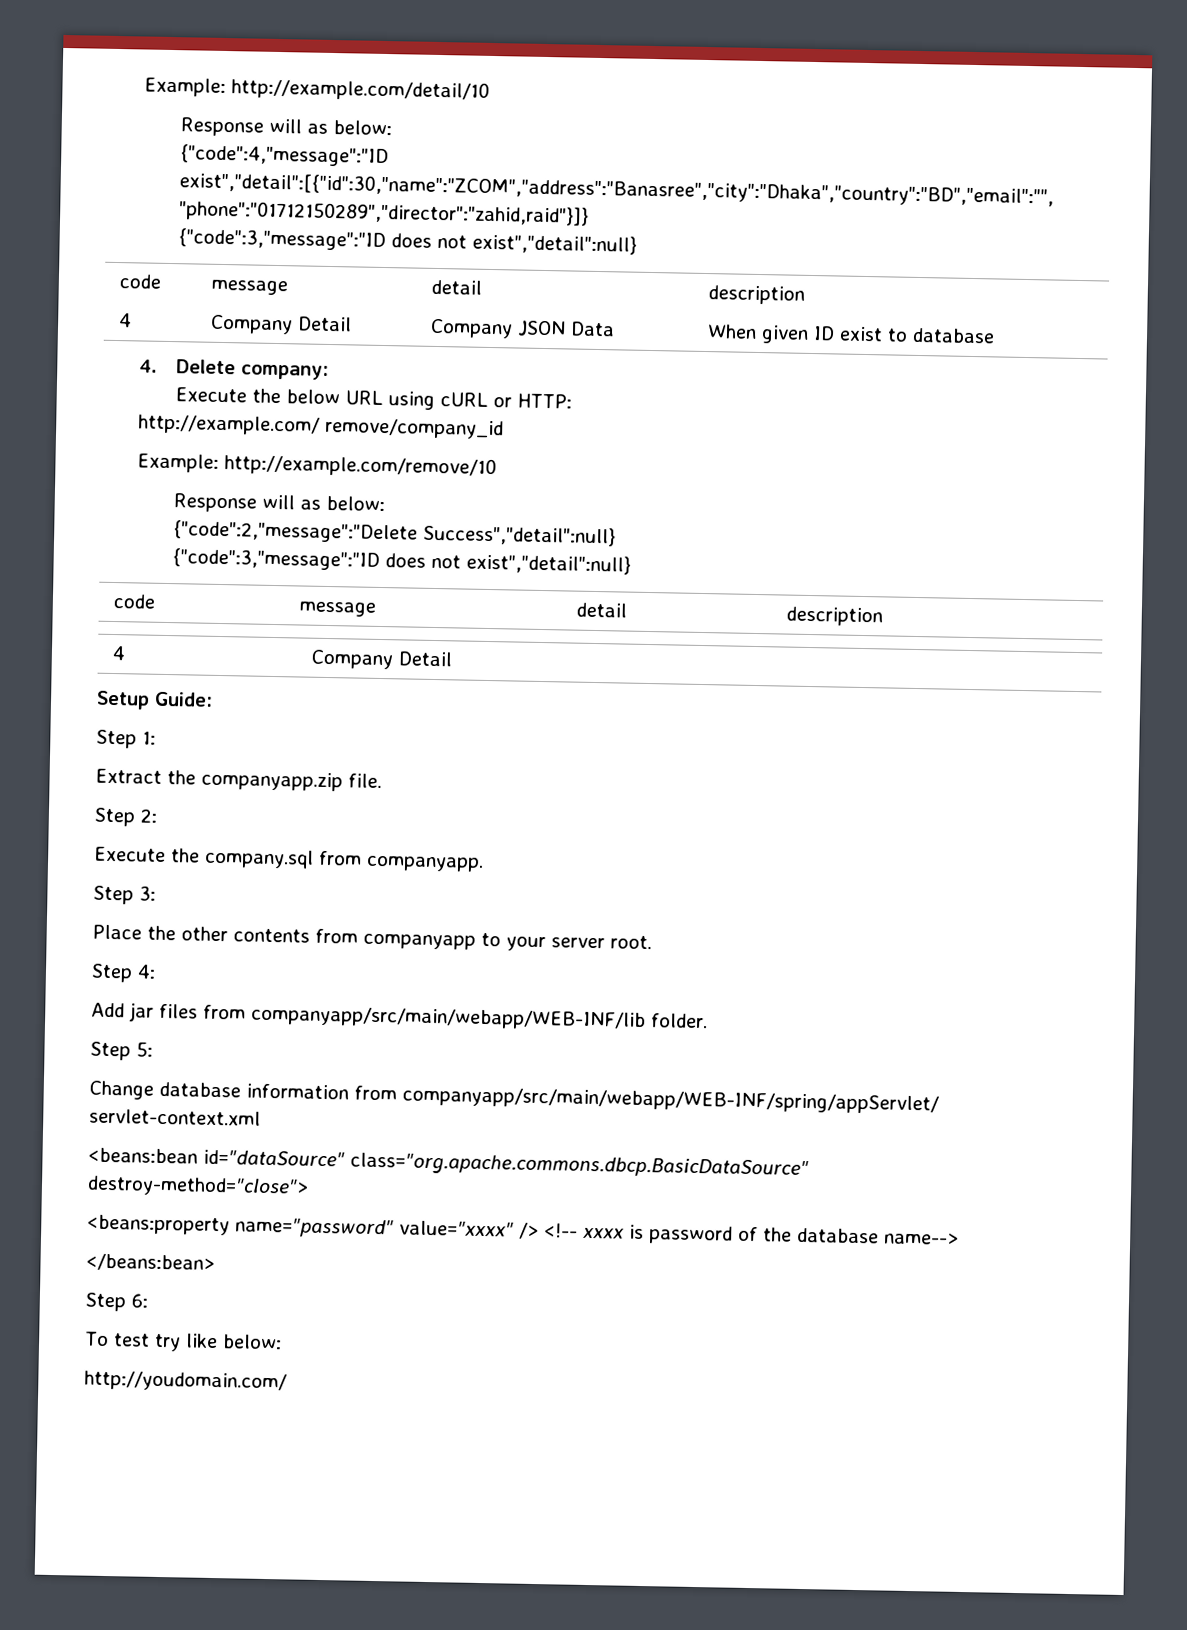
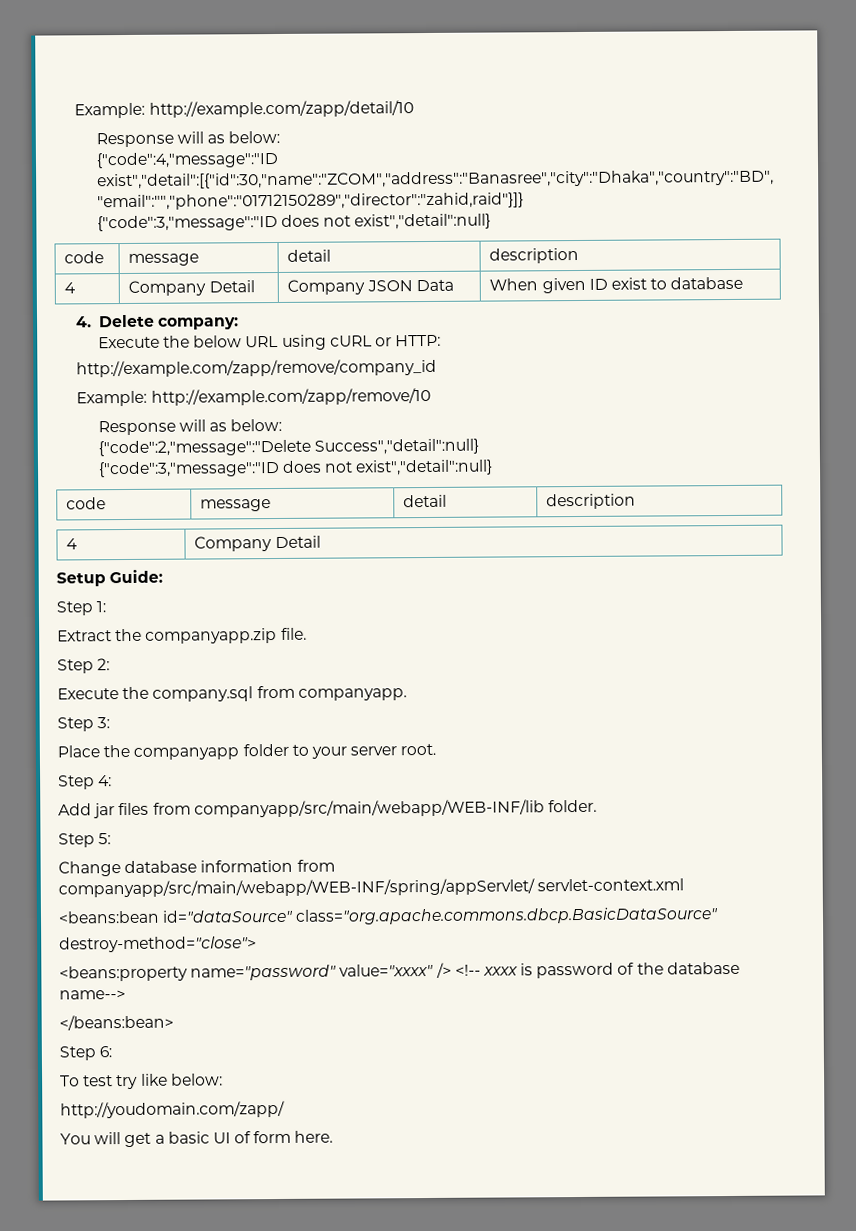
- Example: http://example.com/detail/10
+ Example: http://example.com/zapp/detail/10
- http://example.com/ remove/company_id
- Example: http://example.com/remove/10
+ http://example.com/zapp/remove/company_id
+ Example: http://example.com/zapp/remove/10
- Place the other contents from companyapp to your server root.
+ Place the companyapp folder to your server root.
- http://youdomain.com/
+ http://youdomain.com/zapp/
+ You will get a basic UI of form here.

